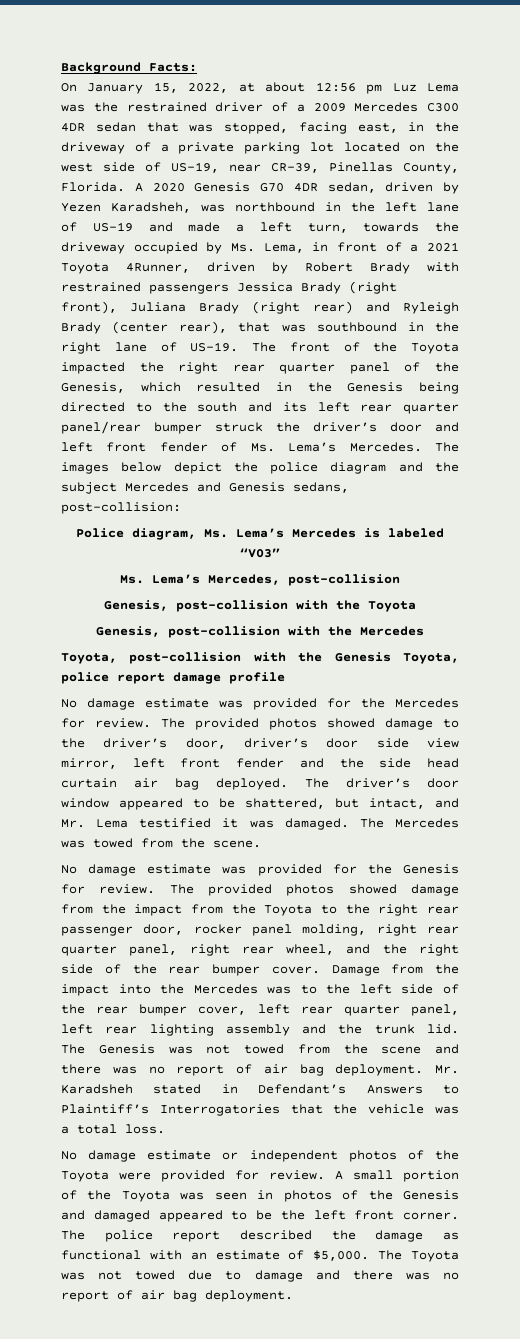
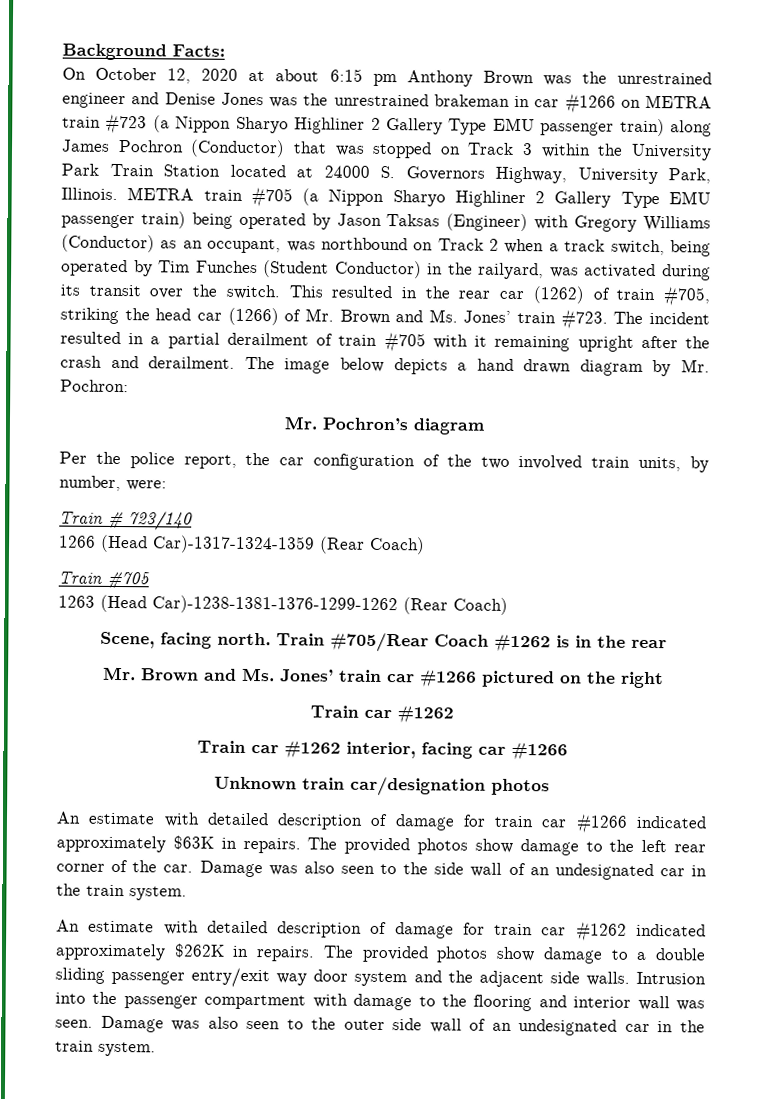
- On January 15, 2022, at about 12:56 pm Luz Lema was the restrained driver of a 2009 Mercedes C300 4DR sedan that was stopped, facing east, in the driveway of a private parking lot located on the west side of US-19, near CR-39, Pinellas County, Florida. A 2020 Genesis G70 4DR sedan, driven by Yezen Karadsheh, was northbound in the left lane of US-19 and made a left turn, towards the driveway occupied by Ms. Lema, in front of a 2021 Toyota 4Runner, driven by Robert Brady with restrained passengers Jessica Brady (right front), Juliana Brady (right rear) and Ryleigh Brady (center rear), that was southbound in the right lane of US-19. The front of the Toyota impacted the right rear quarter panel of the Genesis, which resulted in the Genesis being directed to the south and its left rear quarter panel/rear bumper struck the driver’s door and left front fender of Ms. Lema’s Mercedes. The images below depict the police diagram and the subject Mercedes and Genesis sedans, post-collision:
- Police diagram, Ms. Lema’s Mercedes is labeled “V03”
- Ms. Lema’s Mercedes, post-collision
- Genesis, post-collision with the Toyota
- Genesis, post-collision with the Mercedes
- Toyota, post-collision with the Genesis Toyota, police report damage profile
- No damage estimate was provided for the Mercedes for review. The provided photos showed damage to the driver’s door, driver’s door side view mirror, left front fender and the side head curtain air bag deployed. The driver’s door window appeared to be shattered, but intact, and Mr. Lema testified it was damaged. The Mercedes was towed from the scene.
- No damage estimate was provided for the Genesis for review. The provided photos showed damage from the impact from the Toyota to the right rear passenger door, rocker panel molding, right rear quarter panel, right rear wheel, and the right side of the rear bumper cover. Damage from the impact into the Mercedes was to the left side of the rear bumper cover, left rear quarter panel, left rear lighting assembly and the trunk lid. The Genesis was not towed from the scene and there was no report of air bag deployment. Mr. Karadsheh stated in Defendant’s Answers to Plaintiff’s Interrogatories that the vehicle was a total loss.
- No damage estimate or independent photos of the Toyota were provided for review. A small portion of the Toyota was seen in photos of the Genesis and damaged appeared to be the left front corner. The police report described the damage as functional with an estimate of $5,000. The Toyota was not towed due to damage and there was no report of air bag deployment.
+ On October 12, 2020 at about 6:15 pm Anthony Brown was the unrestrained engineer and Denise Jones was the unrestrained brakeman in car #1266 on METRA train #723 (a Nippon Sharyo Highliner 2 Gallery Type EMU passenger train) along James Pochron (Conductor) that was stopped on Track 3 within the University Park Train Station located at 24000 S. Governors Highway, University Park, Illinois. METRA train #705 (a Nippon Sharyo Highliner 2 Gallery Type EMU passenger train) being operated by Jason Taksas (Engineer) with Gregory Williams (Conductor) as an occupant, was northbound on Track 2 when a track switch, being operated by Tim Funches (Student Conductor) in the railyard, was activated during its transit over the switch. This resulted in the rear car (1262) of train #705, striking the head car (1266) of Mr. Brown and Ms. Jones’ train #723. The incident resulted in a partial derailment of train #705 with it remaining upright after the crash and derailment. The image below depicts a hand drawn diagram by Mr. Pochron:
+ Mr. Pochron’s diagram
+ Per the police report, the car configuration of the two involved train units, by number, were:
+ Train # 723/140
+ 1266 (Head Car)-1317-1324-1359 (Rear Coach)
+ Train #705
+ 1263 (Head Car)-1238-1381-1376-1299-1262 (Rear Coach)
+ Scene, facing north. Train #705/Rear Coach #1262 is in the rear
+ Mr. Brown and Ms. Jones’ train car #1266 pictured on the right
+ Train car #1262
+ Train car #1262 interior, facing car #1266
+ Unknown train car/designation photos
+ An estimate with detailed description of damage for train car #1266 indicated approximately $63K in repairs. The provided photos show damage to the left rear corner of the car. Damage was also seen to the side wall of an undesignated car in the train system.
+ An estimate with detailed description of damage for train car #1262 indicated approximately $262K in repairs. The provided photos show damage to a double sliding passenger entry/exit way door system and the adjacent side walls. Intrusion into the passenger compartment with damage to the flooring and interior wall was seen. Damage was also seen to the outer side wall of an undesignated car in the train system.

